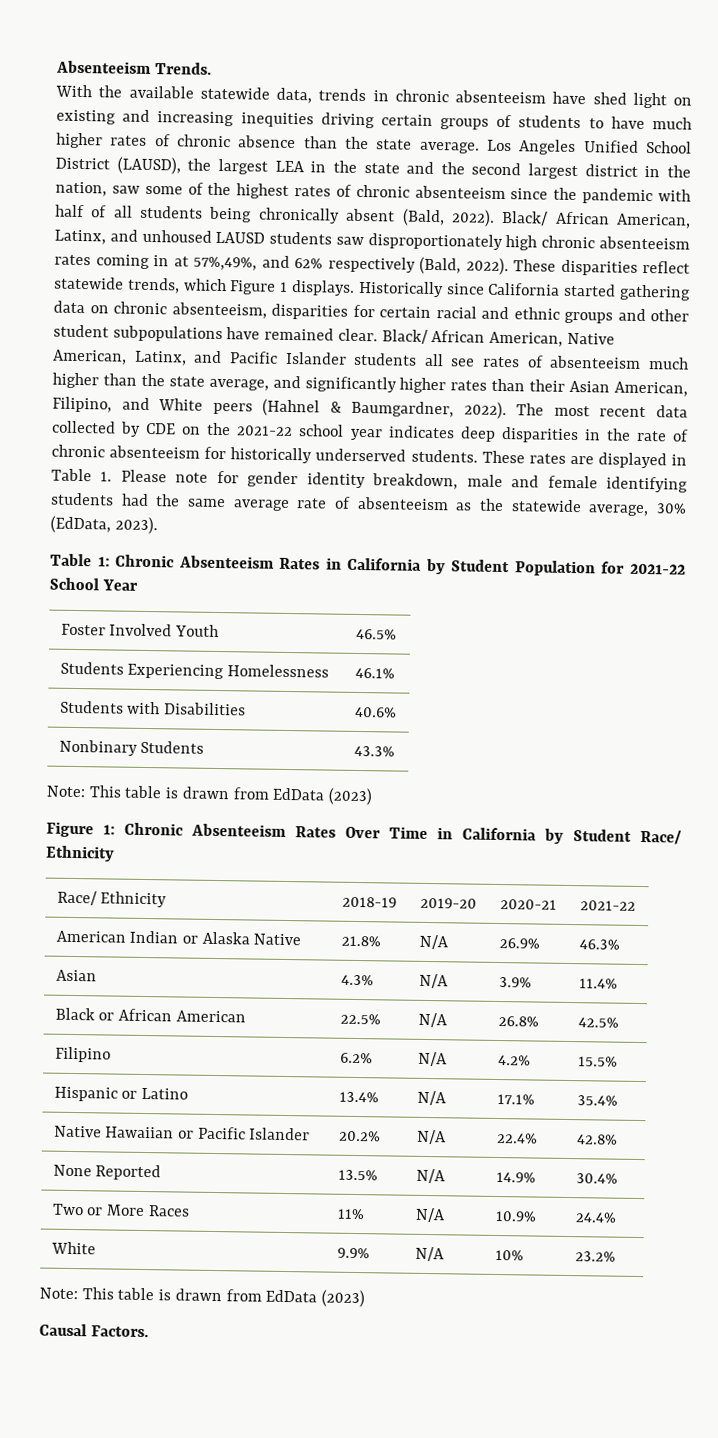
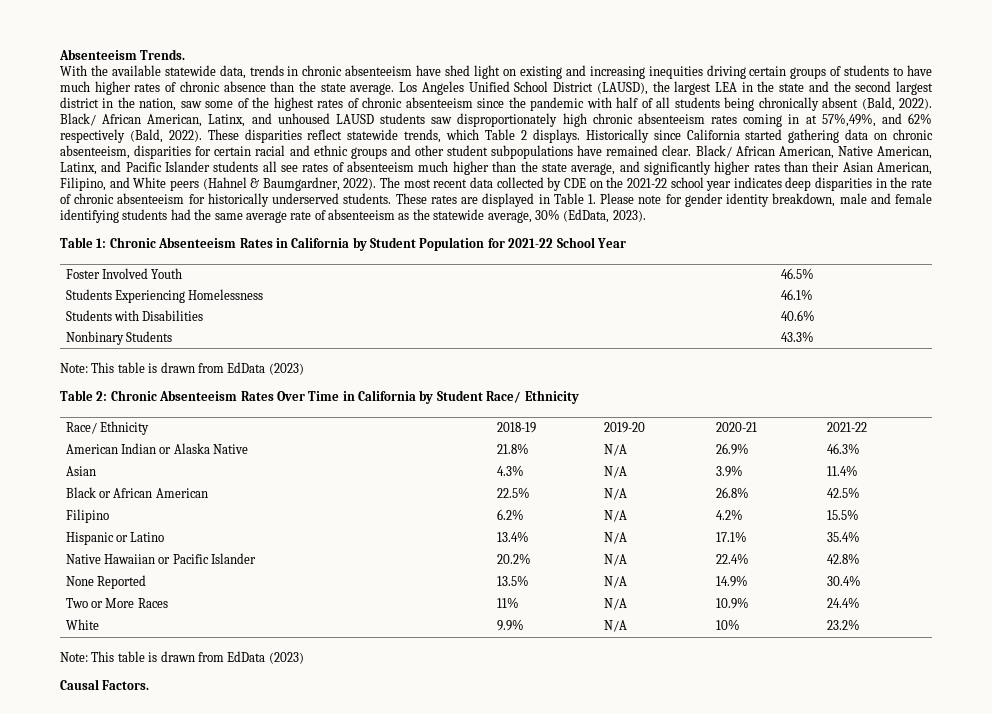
- These disparities reflect statewide trends, which Figure 1 displays.
+ These disparities reflect statewide trends, which Table 2 displays.
- Figure 1: Chronic Absenteeism Rates Over Time in California by Student Race/ Ethnicity
+ Table 2: Chronic Absenteeism Rates Over Time in California by Student Race/ Ethnicity

